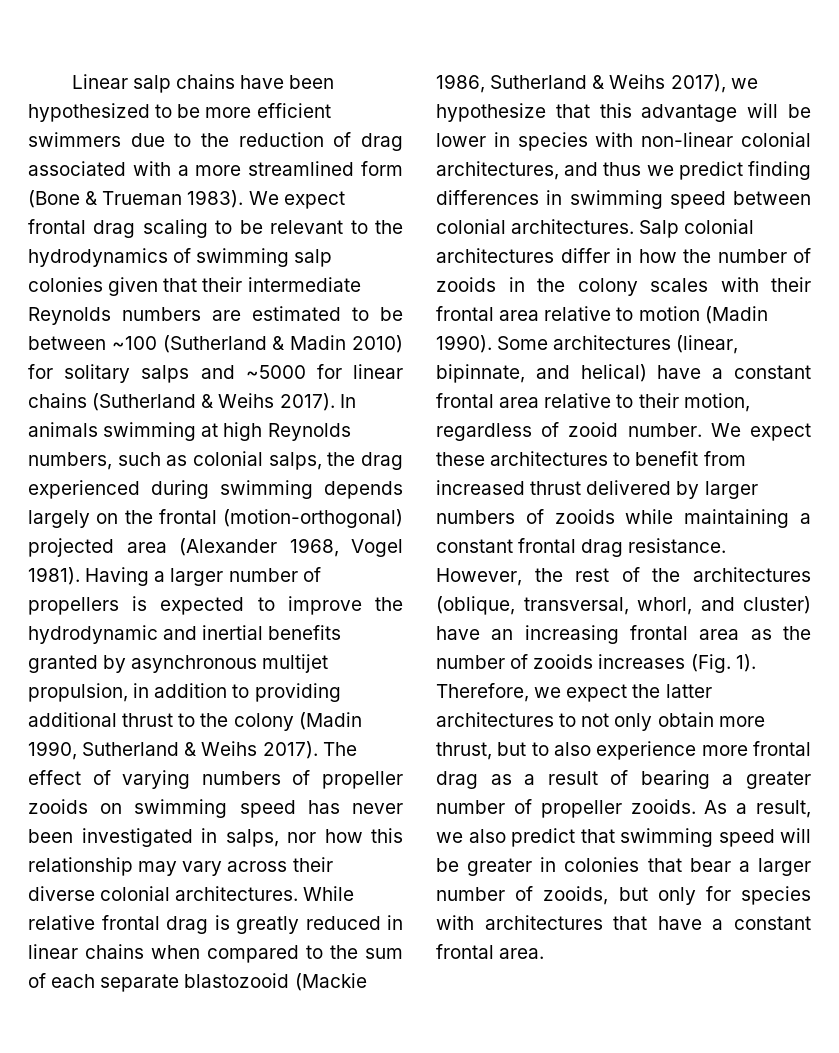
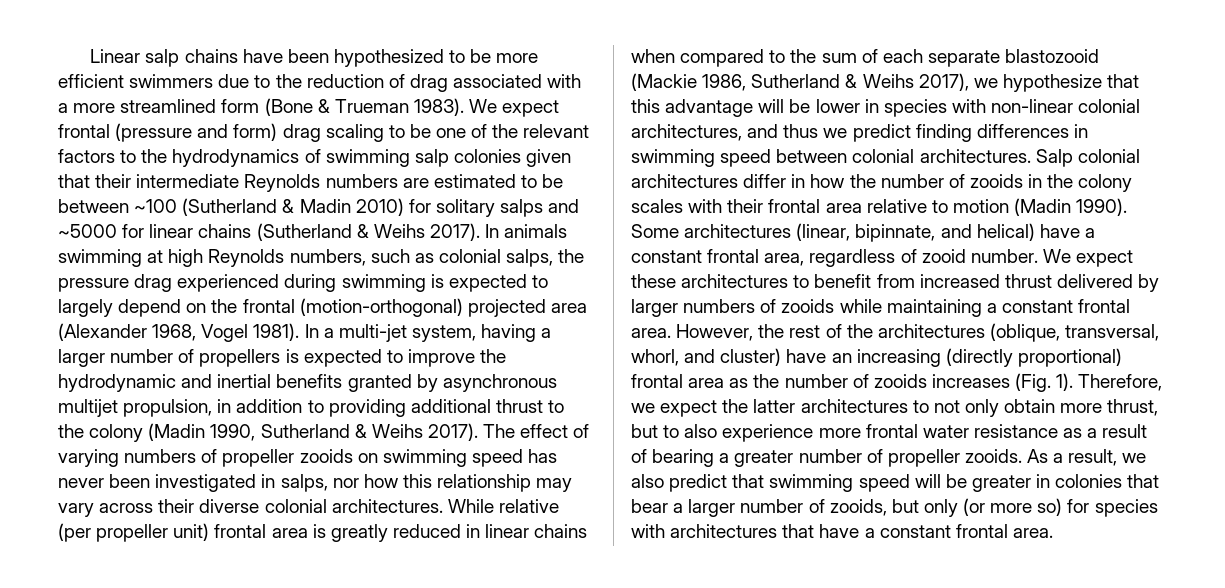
- We expect frontal drag scaling to be relevant to the hydrodynamics of swimming salp colonies given that their intermediate Reynolds numbers are estimated to be between ~100 (Sutherland & Madin 2010) for solitary salps and ~5000 for linear chains (Sutherland & Weihs 2017).
+ We expect frontal (pressure and form) drag scaling to be one of the relevant factors to the hydrodynamics of swimming salp colonies given that their intermediate Reynolds numbers are estimated to be between ~100 (Sutherland & Madin 2010) for solitary salps and ~5000 for linear chains (Sutherland & Weihs 2017).
- In animals swimming at high Reynolds numbers, such as colonial salps, the drag experienced during swimming depends largely on the frontal (motion-orthogonal) projected area (Alexander 1968, Vogel 1981).
+ In animals swimming at high Reynolds numbers, such as colonial salps, the pressure drag experienced during swimming is expected to largely depend on the frontal (motion-orthogonal) projected area (Alexander 1968, Vogel 1981).
- Having a larger number of propellers is expected to improve the hydrodynamic and inertial benefits granted by asynchronous multijet propulsion, in addition to providing additional thrust to the colony (Madin 1990, Sutherland & Weihs 2017).
+ In a multi-jet system, having a larger number of propellers is expected to improve the hydrodynamic and inertial benefits granted by asynchronous multijet propulsion, in addition to providing additional thrust to the colony (Madin 1990, Sutherland & Weihs 2017).
- While relative frontal drag is greatly reduced in linear chains when compared to the sum of each separate blastozooid (Mackie 1986, Sutherland & Weihs 2017), we hypothesize that this advantage will be lower in species with non-linear colonial architectures, and thus we predict finding differences in swimming speed between colonial architectures.
+ While relative (per propeller unit) frontal area is greatly reduced in linear chains when compared to the sum of each separate blastozooid (Mackie 1986, Sutherland & Weihs 2017), we hypothesize that this advantage will be lower in species with non-linear colonial architectures, and thus we predict finding differences in swimming speed between colonial architectures.
- Some architectures (linear, bipinnate, and helical) have a constant frontal area relative to their motion, regardless of zooid number.
+ Some architectures (linear, bipinnate, and helical) have a constant frontal area, regardless of zooid number.
- We expect these architectures to benefit from increased thrust delivered by larger numbers of zooids while maintaining a constant frontal drag resistance.
+ We expect these architectures to benefit from increased thrust delivered by larger numbers of zooids while maintaining a constant frontal area.
- However, the rest of the architectures (oblique, transversal, whorl, and cluster) have an increasing frontal area as the number of zooids increases (Fig. 1).
+ However, the rest of the architectures (oblique, transversal, whorl, and cluster) have an increasing (directly proportional) frontal area as the number of zooids increases (Fig. 1).
- Therefore, we expect the latter architectures to not only obtain more thrust, but to also experience more frontal drag as a result of bearing a greater number of propeller zooids.
+ Therefore, we expect the latter architectures to not only obtain more thrust, but to also experience more frontal water resistance as a result of bearing a greater number of propeller zooids.
- As a result, we also predict that swimming speed will be greater in colonies that bear a larger number of zooids, but only for species with architectures that have a constant frontal area.
+ As a result, we also predict that swimming speed will be greater in colonies that bear a larger number of zooids, but only (or more so) for species with architectures that have a constant frontal area.

